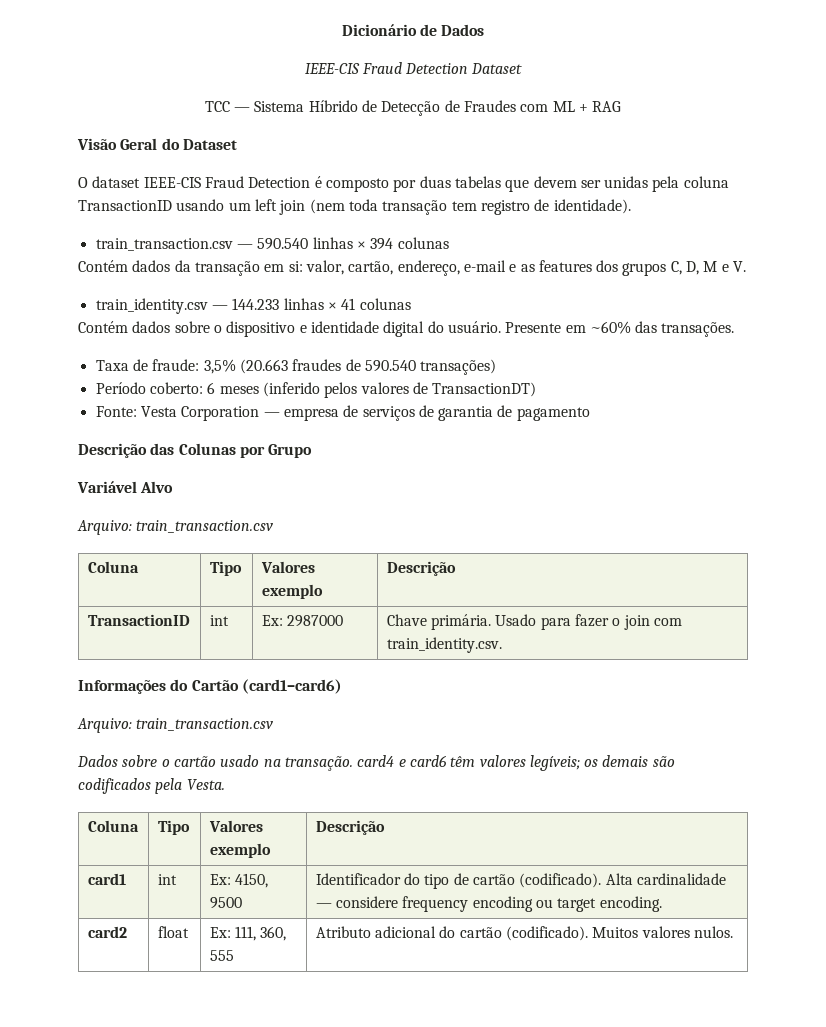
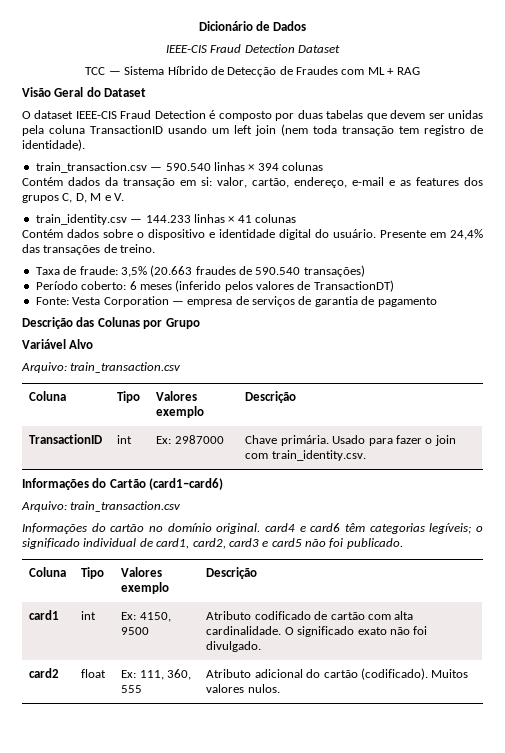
- Presente em ~60% das transações.
+ Presente em 24,4% das transações de treino.
- Dados sobre o cartão usado na transação. card4 e card6 têm valores legíveis; os demais são codificados pela Vesta.
+ Informações do cartão no domínio original. card4 e card6 têm categorias legíveis; o significado individual de card1, card2, card3 e card5 não foi publicado.
- card1 | int | Ex: 4150, 9500 | Identificador do tipo de cartão (codificado). Alta cardinalidade — considere frequency encoding ou target encoding.
+ card1 | int | Ex: 4150, 9500 | Atributo codificado de cartão com alta cardinalidade. O significado exato não foi divulgado.

